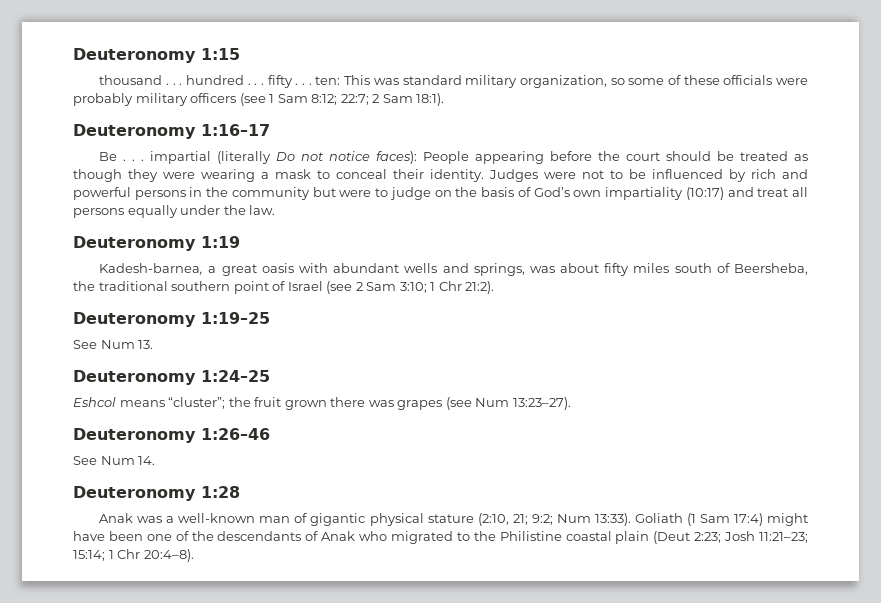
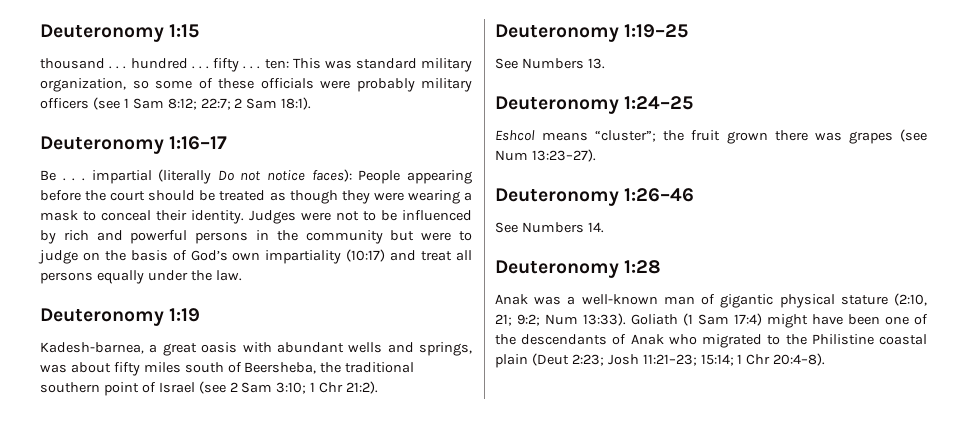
- See Num 13.
+ See Numbers 13.
- See Num 14.
+ See Numbers 14.

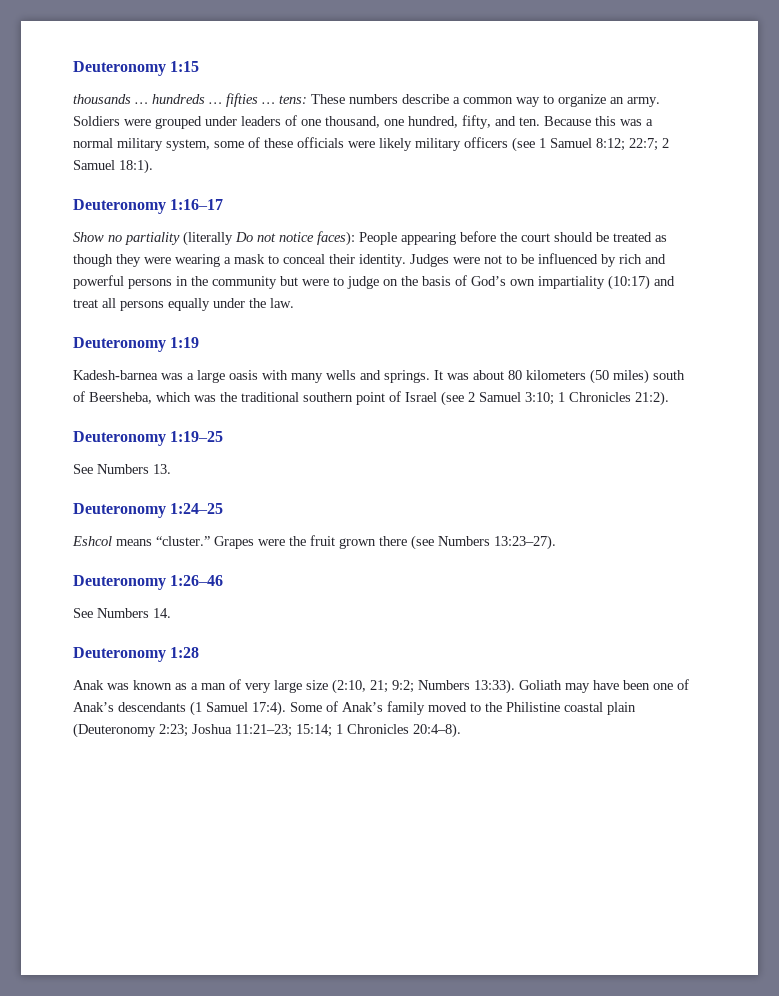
- thousand . . . hundred . . . fifty . . . ten: This was standard military organization, so some of these officials were probably military officers (see 1 Sam 8:12; 22:7; 2 Sam 18:1).
+ thousands … hundreds … fifties … tens: These numbers describe a common way to organize an army. Soldiers were grouped under leaders of one thousand, one hundred, fifty, and ten. Because this was a normal military system, some of these officials were likely military officers (see 1 Samuel 8:12; 22:7; 2 Samuel 18:1).
- Be . . . impartial (literally Do not notice faces): People appearing before the court should be treated as though they were wearing a mask to conceal their identity.
+ Show no partiality (literally Do not notice faces): People appearing before the court should be treated as though they were wearing a mask to conceal their identity.
- Kadesh-barnea, a great oasis with abundant wells and springs, was about fifty miles south of Beersheba, the traditional southern point of Israel (see 2 Sam 3:10; 1 Chr 21:2).
+ Kadesh-barnea was a large oasis with many wells and springs. It was about 80 kilometers (50 miles) south of Beersheba, which was the traditional southern point of Israel (see 2 Samuel 3:10; 1 Chronicles 21:2).
- Eshcol means “cluster”; the fruit grown there was grapes (see Num 13:23–27).
+ Eshcol means “cluster.” Grapes were the fruit grown there (see Numbers 13:23–27).
- Anak was a well-known man of gigantic physical stature (2:10, 21; 9:2; Num 13:33).
+ Anak was known as a man of very large size (2:10, 21; 9:2; Numbers 13:33).
- Goliath (1 Sam 17:4) might have been one of the descendants of Anak who migrated to the Philistine coastal plain (Deut 2:23; Josh 11:21–23; 15:14; 1 Chr 20:4–8).
+ Goliath may have been one of Anak’s descendants (1 Samuel 17:4). Some of Anak’s family moved to the Philistine coastal plain (Deuteronomy 2:23; Joshua 11:21–23; 15:14; 1 Chronicles 20:4–8).

